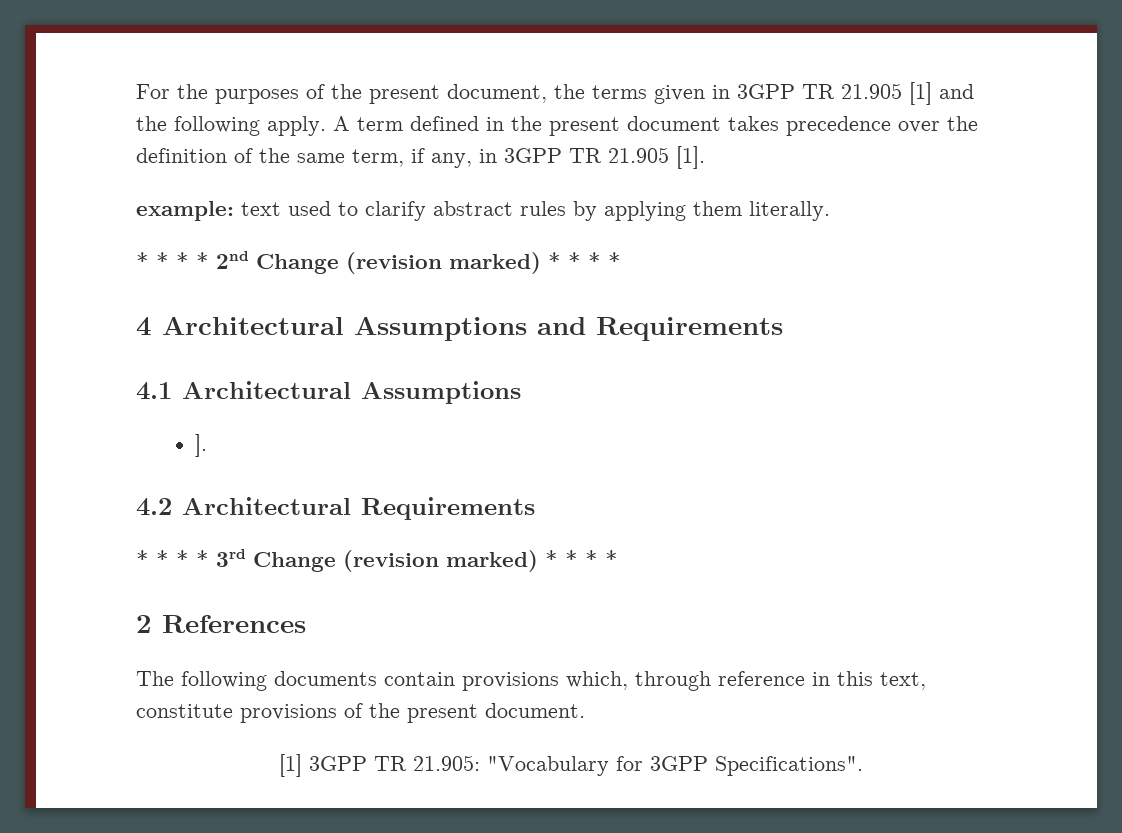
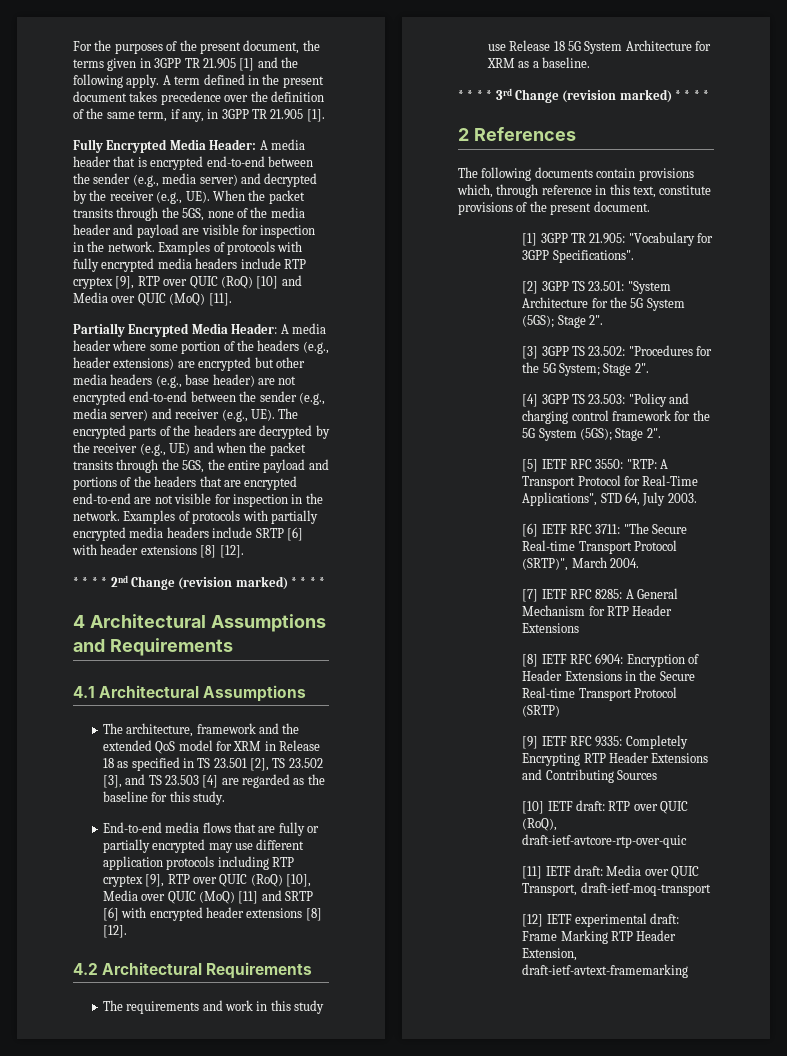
- example: text used to clarify abstract rules by applying them literally.
+ Fully Encrypted Media Header: A media header that is encrypted end-to-end between the sender (e.g., media server) and decrypted by the receiver (e.g., UE). When the packet transits through the 5GS, none of the media header and payload are visible for inspection in the network. Examples of protocols with fully encrypted media headers include RTP cryptex [9], RTP over QUIC (RoQ) [10] and Media over QUIC (MoQ) [11].
+ Partially Encrypted Media Header: A media header where some portion of the headers (e.g., header extensions) are encrypted but other media headers (e.g., base header) are not encrypted end-to-end between the sender (e.g., media server) and receiver (e.g., UE). The encrypted parts of the headers are decrypted by the receiver (e.g., UE) and when the packet transits through the 5GS, the entire payload and portions of the headers that are encrypted end-to-end are not visible for inspection in the network. Examples of protocols with partially encrypted media headers include SRTP [6] with header extensions [8] [12].
- ].
+ The architecture, framework and the extended QoS model for XRM in Release 18 as specified in TS 23.501 [2], TS 23.502 [3], and TS 23.503 [4] are regarded as the baseline for this study.
+ End-to-end media flows that are fully or partially encrypted may use different application protocols including RTP cryptex [9], RTP over QUIC (RoQ) [10], Media over QUIC (MoQ) [11] and SRTP [6] with encrypted header extensions [8] [12].
  4.2 Architectural Requirements
+ The requirements and work in this study use Release 18 5G System Architecture for XRM as a baseline.
+ [2] 3GPP TS 23.501: "System Architecture for the 5G System (5GS); Stage 2".
+ [3] 3GPP TS 23.502: "Procedures for the 5G System; Stage 2".
+ [4] 3GPP TS 23.503: "Policy and charging control framework for the 5G System (5GS); Stage 2".
+ [5] IETF RFC 3550: "RTP: A Transport Protocol for Real-Time Applications", STD 64, July 2003.
+ [6] IETF RFC 3711: "The Secure Real-time Transport Protocol (SRTP)", March 2004.
+ [7] IETF RFC 8285: A General Mechanism for RTP Header Extensions
+ [8] IETF RFC 6904: Encryption of Header Extensions in the Secure Real-time Transport Protocol (SRTP)
+ [9] IETF RFC 9335: Completely Encrypting RTP Header Extensions and Contributing Sources
+ [10] IETF draft: RTP over QUIC (RoQ), draft-ietf-avtcore-rtp-over-quic
+ [11] IETF draft: Media over QUIC Transport, draft-ietf-moq-transport
+ [12] IETF experimental draft: Frame Marking RTP Header Extension, draft-ietf-avtext-framemarking

